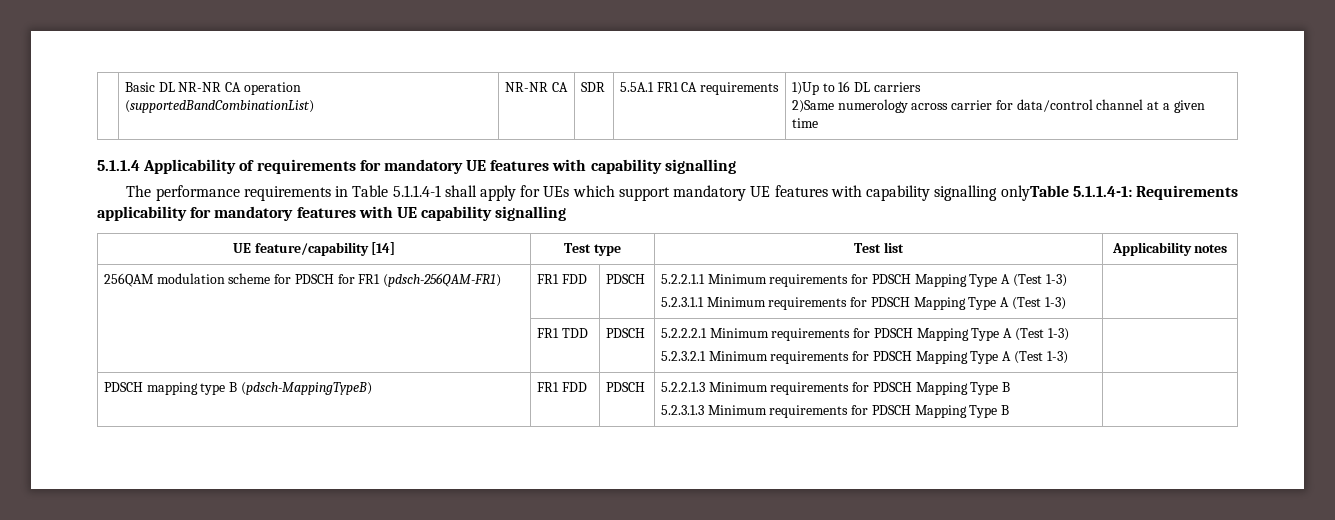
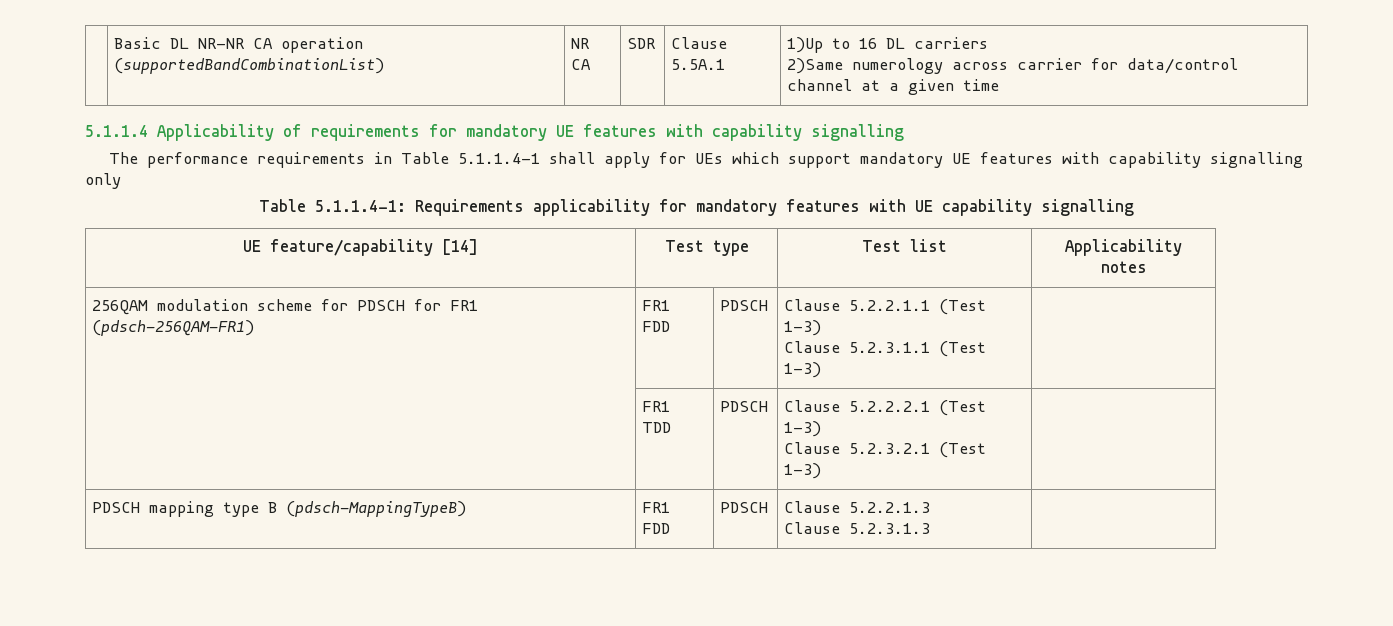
- | Basic DL NR-NR CA operation (supportedBandCombinationList) | NR-NR CA | SDR | 5.5A.1 FR1 CA requirements | 1)Up to 16 DL carriers
+ | Basic DL NR-NR CA operation (supportedBandCombinationList) | NR CA | SDR | Clause 5.5A.1 | 1)Up to 16 DL carriers
- The performance requirements in Table 5.1.1.4-1 shall apply for UEs which support mandatory UE features with capability signalling onlyTable 5.1.1.4-1: Requirements applicability for mandatory features with UE capability signalling
+ The performance requirements in Table 5.1.1.4-1 shall apply for UEs which support mandatory UE features with capability signalling only
+ Table 5.1.1.4-1: Requirements applicability for mandatory features with UE capability signalling
- 256QAM modulation scheme for PDSCH for FR1 (pdsch-256QAM-FR1) | FR1 FDD | PDSCH | 5.2.2.1.1 Minimum requirements for PDSCH Mapping Type A (Test 1-3)
- 5.2.3.1.1 Minimum requirements for PDSCH Mapping Type A (Test 1-3) |
+ 256QAM modulation scheme for PDSCH for FR1 (pdsch-256QAM-FR1) | FR1 FDD | PDSCH | Clause 5.2.2.1.1 (Test 1-3)
+ Clause 5.2.3.1.1 (Test 1-3) |
- | FR1 TDD | PDSCH | 5.2.2.2.1 Minimum requirements for PDSCH Mapping Type A (Test 1-3)
- 5.2.3.2.1 Minimum requirements for PDSCH Mapping Type A (Test 1-3) |
+ | FR1 TDD | PDSCH | Clause 5.2.2.2.1 (Test 1-3)
+ Clause 5.2.3.2.1 (Test 1-3) |
- PDSCH mapping type B (pdsch-MappingTypeB) | FR1 FDD | PDSCH | 5.2.2.1.3 Minimum requirements for PDSCH Mapping Type B
- 5.2.3.1.3 Minimum requirements for PDSCH Mapping Type B |
+ PDSCH mapping type B (pdsch-MappingTypeB) | FR1 FDD | PDSCH | Clause 5.2.2.1.3
+ Clause 5.2.3.1.3 |

